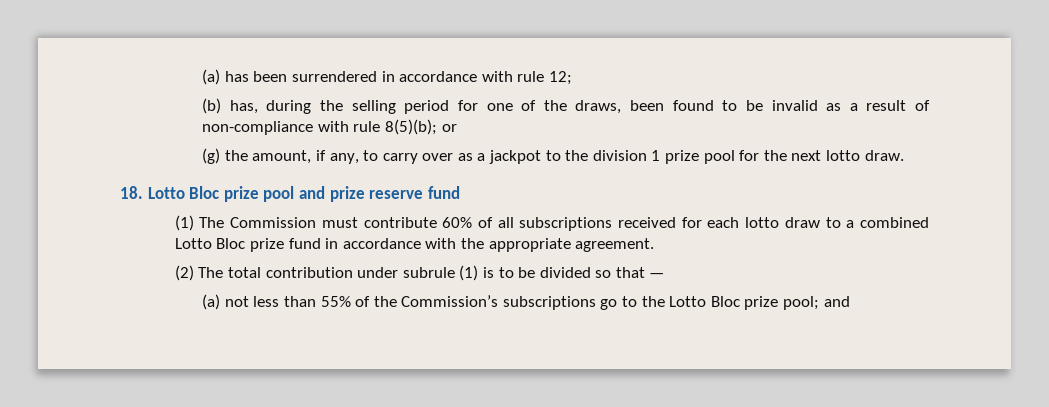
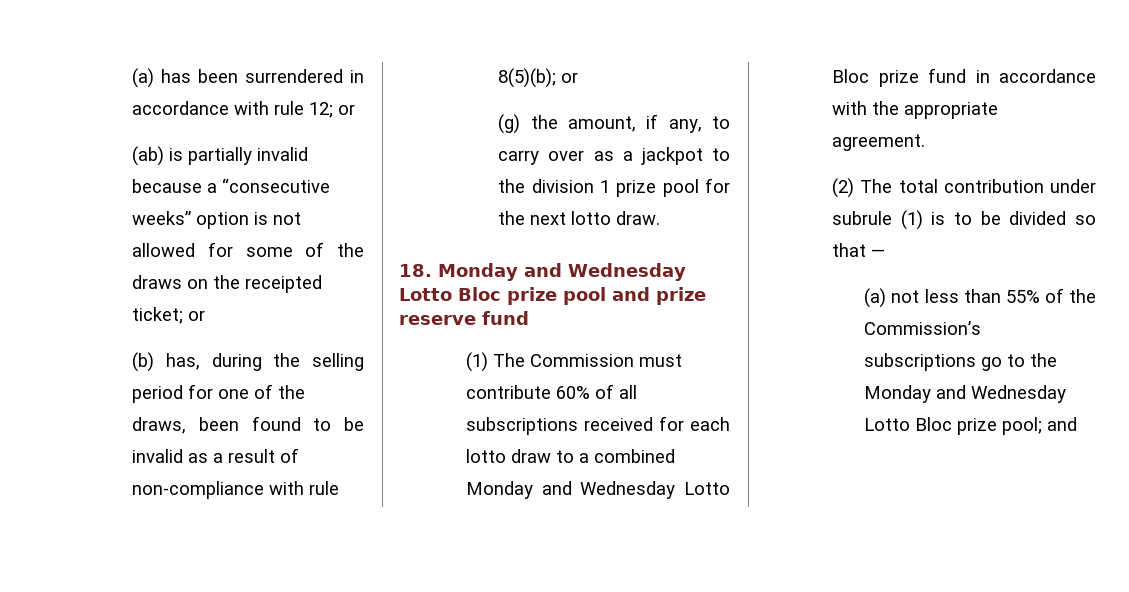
- (a) has been surrendered in accordance with rule 12;
+ (a) has been surrendered in accordance with rule 12; or
+ (ab) is partially invalid because a “consecutive weeks” option is not allowed for some of the draws on the receipted ticket; or
- 18. Lotto Bloc prize pool and prize reserve fund
+ 18. Monday and Wednesday Lotto Bloc prize pool and prize reserve fund
- (1) The Commission must contribute 60% of all subscriptions received for each lotto draw to a combined Lotto Bloc prize fund in accordance with the appropriate agreement.
+ (1) The Commission must contribute 60% of all subscriptions received for each lotto draw to a combined Monday and Wednesday Lotto Bloc prize fund in accordance with the appropriate agreement.
- (a) not less than 55% of the Commission’s subscriptions go to the Lotto Bloc prize pool; and
+ (a) not less than 55% of the Commission’s subscriptions go to the Monday and Wednesday Lotto Bloc prize pool; and

